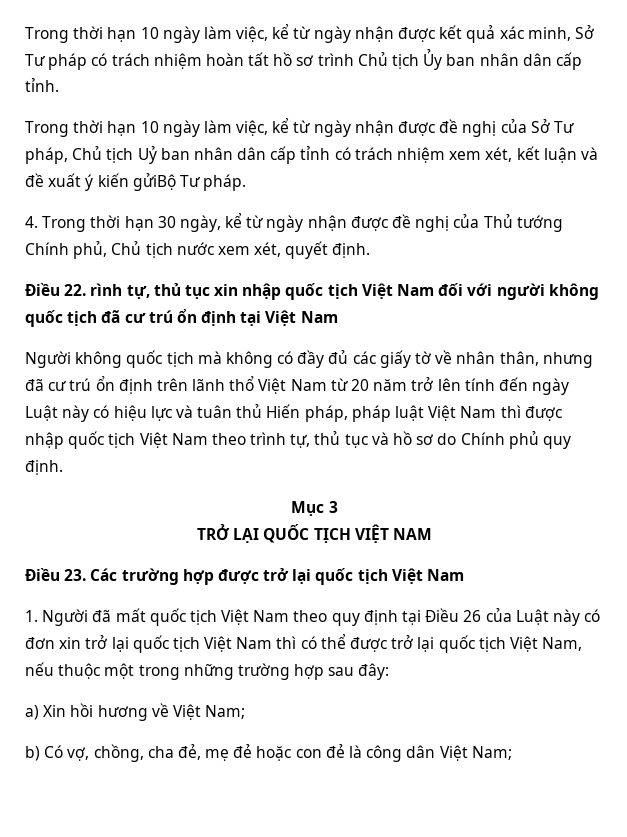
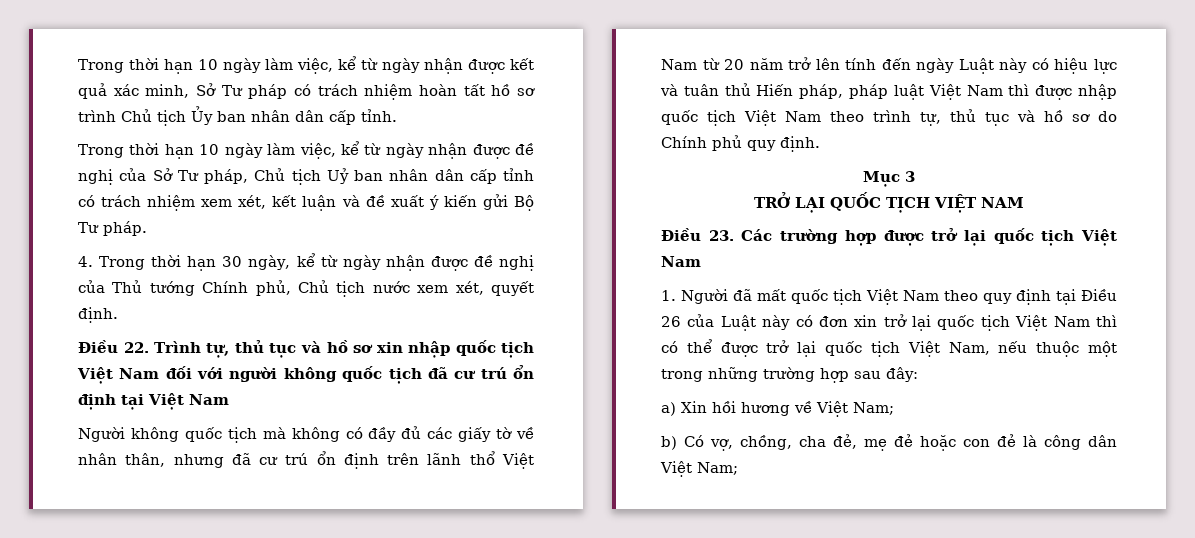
- Trong thời hạn 10 ngày làm việc, kể từ ngày nhận được đề nghị của Sở Tư pháp, Chủ tịch Uỷ ban nhân dân cấp tỉnh có trách nhiệm xem xét, kết luận và đề xuất ý kiến gửiBộ Tư pháp.
+ Trong thời hạn 10 ngày làm việc, kể từ ngày nhận được đề nghị của Sở Tư pháp, Chủ tịch Uỷ ban nhân dân cấp tỉnh có trách nhiệm xem xét, kết luận và đề xuất ý kiến gửi Bộ Tư pháp.
- Điều 22. rình tự, thủ tục xin nhập quốc tịch Việt Nam đối với người không quốc tịch đã cư trú ổn định tại Việt Nam
+ Điều 22. Trình tự, thủ tục và hồ sơ xin nhập quốc tịch Việt Nam đối với người không quốc tịch đã cư trú ổn định tại Việt Nam

